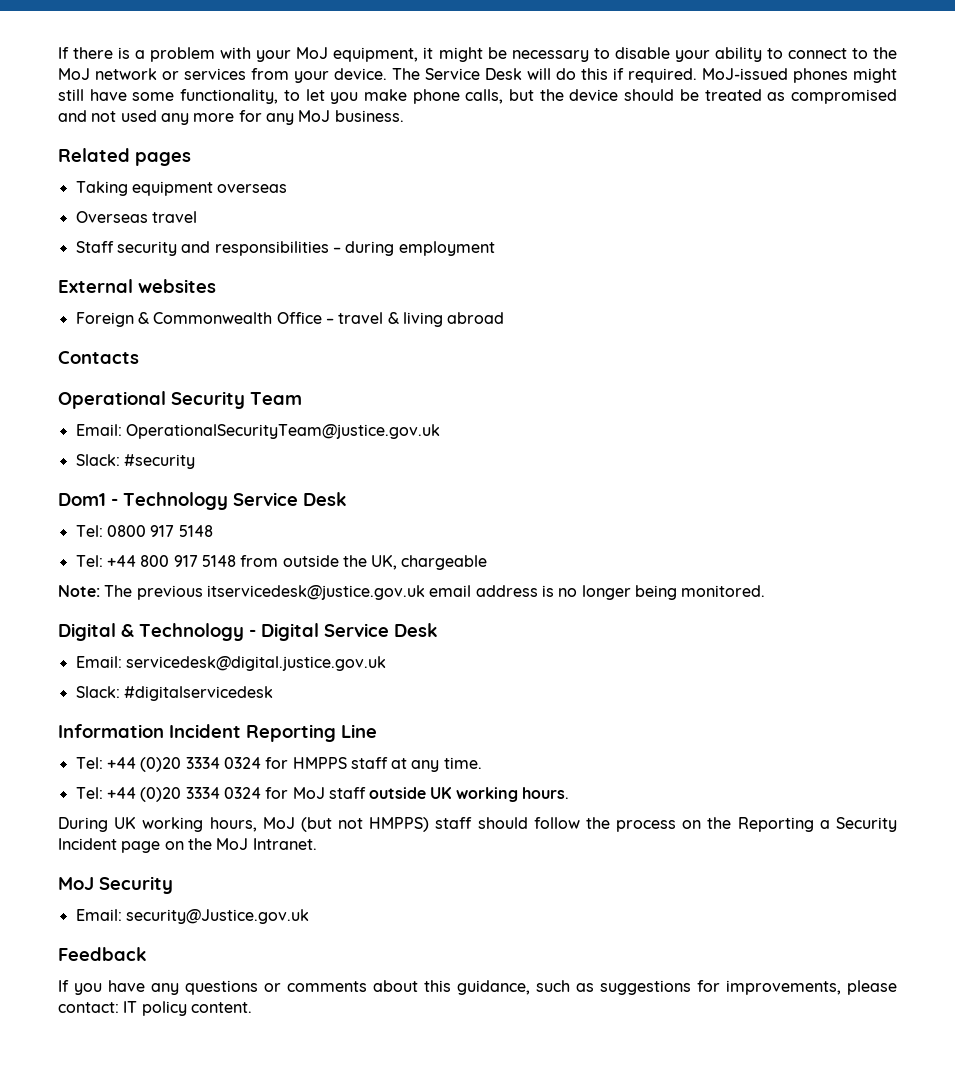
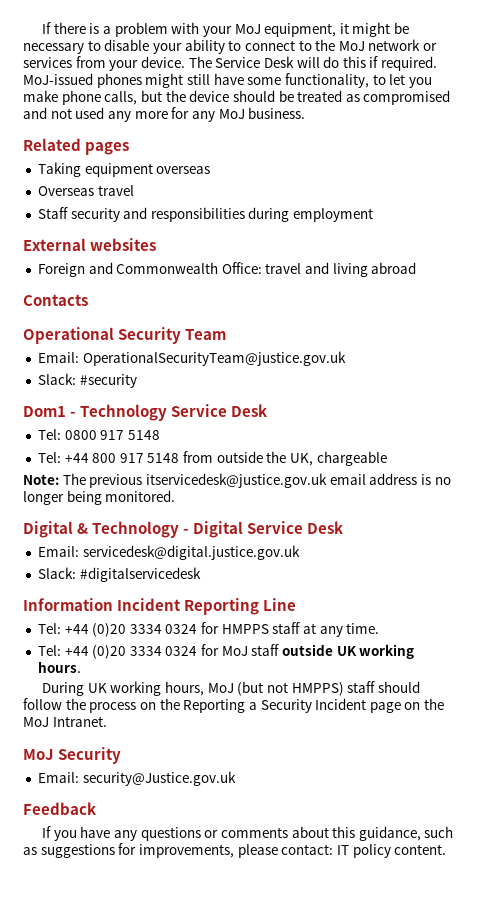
- Staff security and responsibilities – during employment
+ Staff security and responsibilities during employment
- Foreign & Commonwealth Office – travel & living abroad
+ Foreign and Commonwealth Office: travel and living abroad

